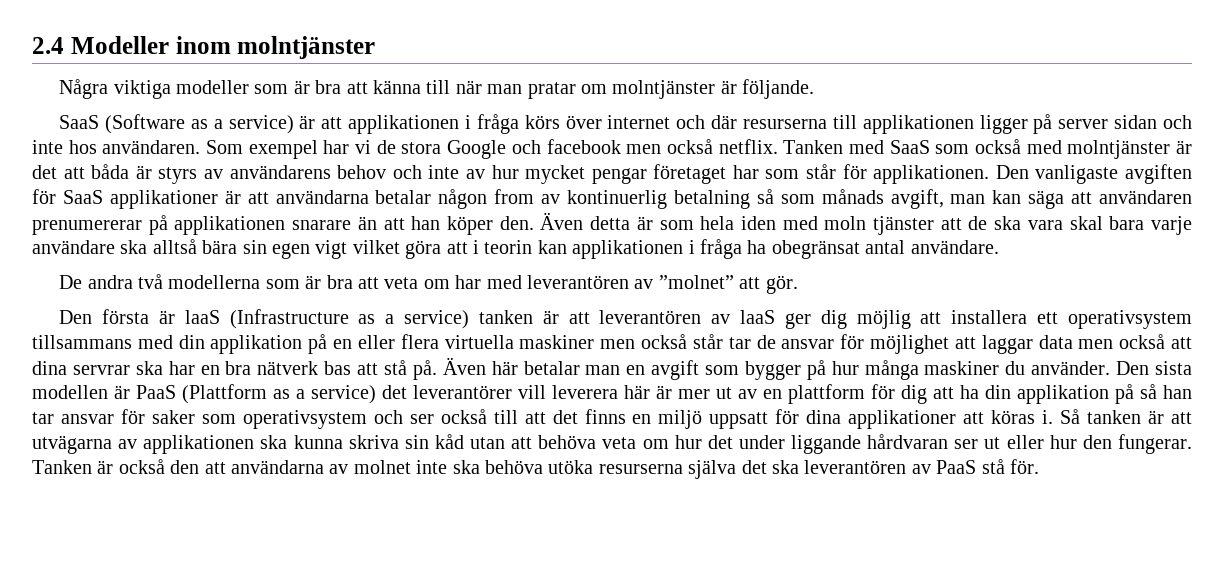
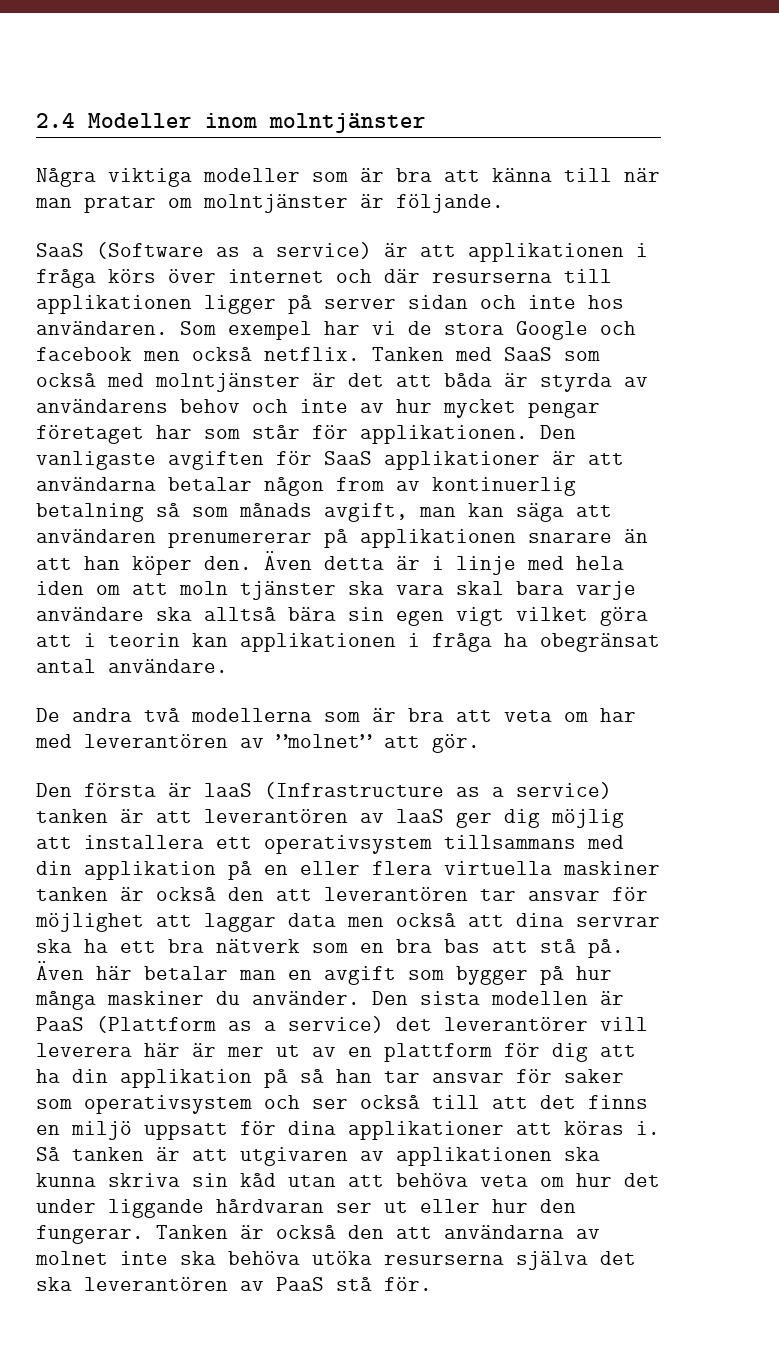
- Tanken med SaaS som också med molntjänster är det att båda är styrs av användarens behov och inte av hur mycket pengar företaget har som står för applikationen.
+ Tanken med SaaS som också med molntjänster är det att båda är styrda av användarens behov och inte av hur mycket pengar företaget har som står för applikationen.
- Även detta är som hela iden med moln tjänster att de ska vara skal bara varje användare ska alltså bära sin egen vigt vilket göra att i teorin kan applikationen i fråga ha obegränsat antal användare.
+ Även detta är i linje med hela iden om att moln tjänster ska vara skal bara varje användare ska alltså bära sin egen vigt vilket göra att i teorin kan applikationen i fråga ha obegränsat antal användare.
- Den första är laaS (Infrastructure as a service) tanken är att leverantören av laaS ger dig möjlig att installera ett operativsystem tillsammans med din applikation på en eller flera virtuella maskiner men också står tar de ansvar för möjlighet att laggar data men också att dina servrar ska har en bra nätverk bas att stå på.
+ Den första är laaS (Infrastructure as a service) tanken är att leverantören av laaS ger dig möjlig att installera ett operativsystem tillsammans med din applikation på en eller flera virtuella maskiner tanken är också den att leverantören tar ansvar för möjlighet att laggar data men också att dina servrar ska ha ett bra nätverk som en bra bas att stå på.
- Så tanken är att utvägarna av applikationen ska kunna skriva sin kåd utan att behöva veta om hur det under liggande hårdvaran ser ut eller hur den fungerar.
+ Så tanken är att utgivaren av applikationen ska kunna skriva sin kåd utan att behöva veta om hur det under liggande hårdvaran ser ut eller hur den fungerar.

